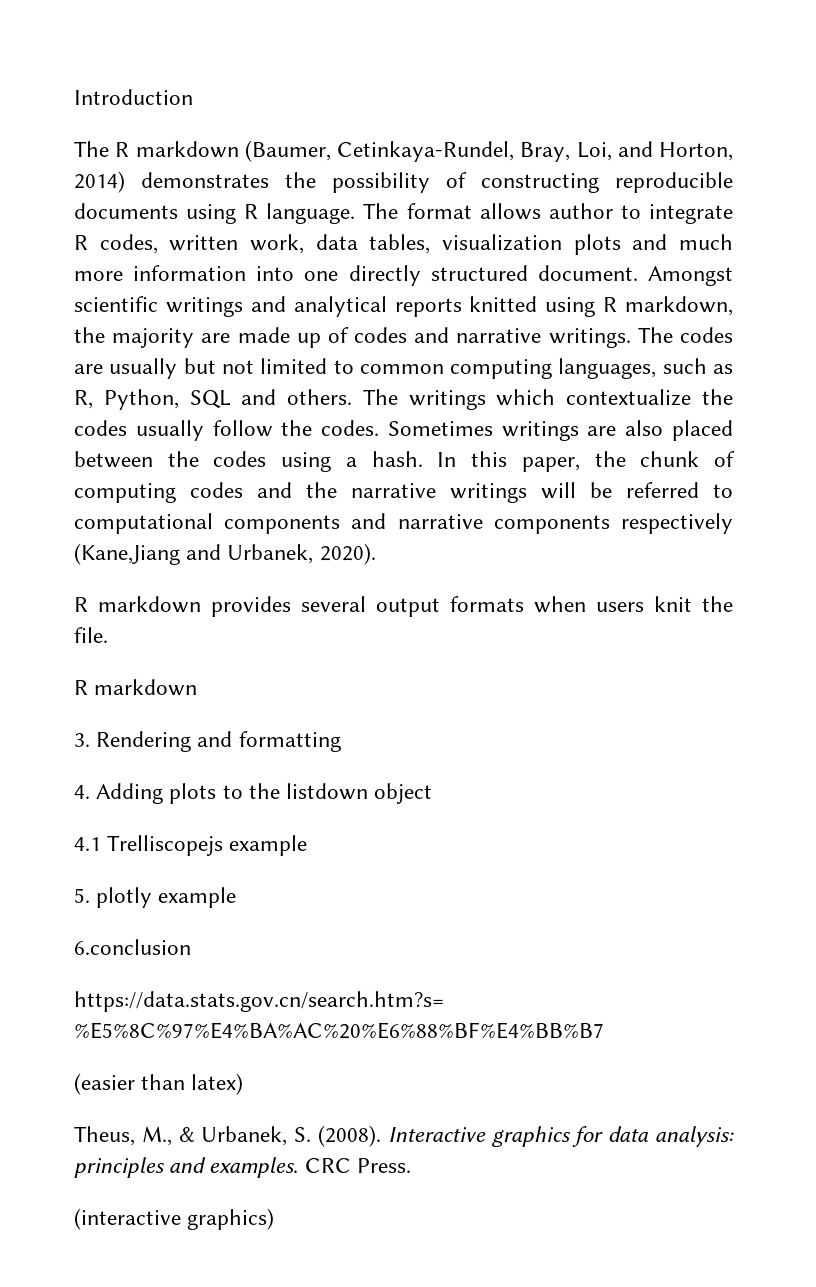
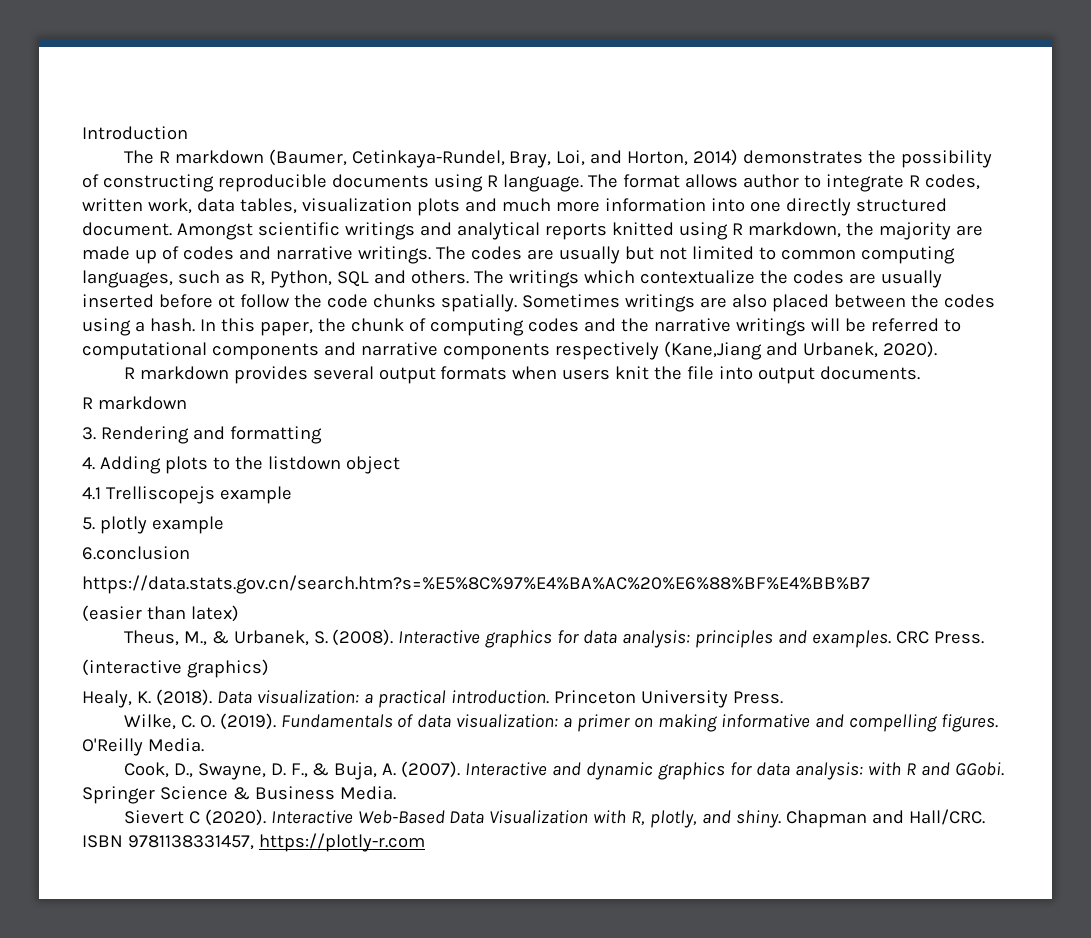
- The writings which contextualize the codes usually follow the codes.
+ The writings which contextualize the codes are usually inserted before ot follow the code chunks spatially.
- R markdown provides several output formats when users knit the file.
+ R markdown provides several output formats when users knit the file into output documents.
+ Healy, K. (2018). Data visualization: a practical introduction. Princeton University Press.
+ Wilke, C. O. (2019). Fundamentals of data visualization: a primer on making informative and compelling figures. O'Reilly Media.
+ Cook, D., Swayne, D. F., & Buja, A. (2007). Interactive and dynamic graphics for data analysis: with R and GGobi. Springer Science & Business Media.
+ Sievert C (2020). Interactive Web-Based Data Visualization with R, plotly, and shiny. Chapman and Hall/CRC. ISBN 9781138331457, https://plotly-r.com

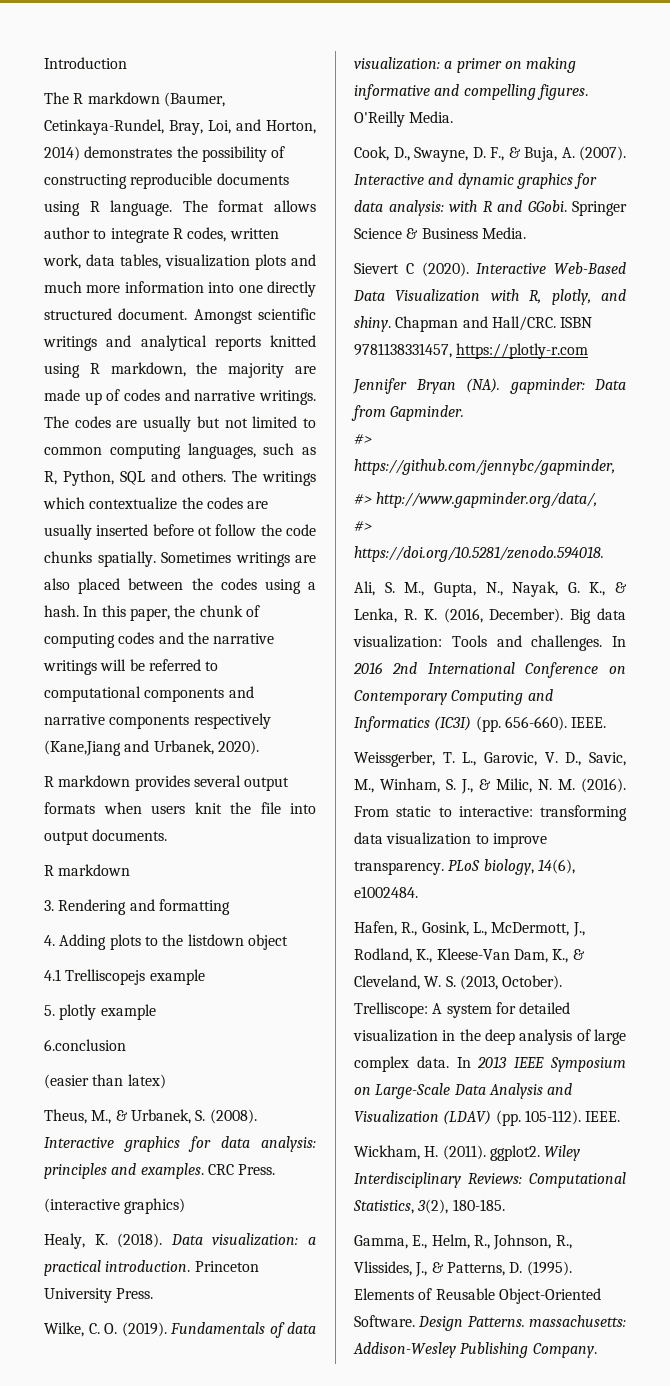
- https://data.stats.gov.cn/search.htm?s=%E5%8C%97%E4%BA%AC%20%E6%88%BF%E4%BB%B7
+ Jennifer Bryan (NA). gapminder: Data from Gapminder.
+ #> https://github.com/jennybc/gapminder,
+ #> http://www.gapminder.org/data/,
+ #> https://doi.org/10.5281/zenodo.594018.
+ Ali, S. M., Gupta, N., Nayak, G. K., & Lenka, R. K. (2016, December). Big data visualization: Tools and challenges. In 2016 2nd International Conference on Contemporary Computing and Informatics (IC3I) (pp. 656-660). IEEE.
+ Weissgerber, T. L., Garovic, V. D., Savic, M., Winham, S. J., & Milic, N. M. (2016). From static to interactive: transforming data visualization to improve transparency. PLoS biology, 14(6), e1002484.
+ Hafen, R., Gosink, L., McDermott, J., Rodland, K., Kleese-Van Dam, K., & Cleveland, W. S. (2013, October). Trelliscope: A system for detailed visualization in the deep analysis of large complex data. In 2013 IEEE Symposium on Large-Scale Data Analysis and Visualization (LDAV) (pp. 105-112). IEEE.
+ Wickham, H. (2011). ggplot2. Wiley Interdisciplinary Reviews: Computational Statistics, 3(2), 180-185.
+ Gamma, E., Helm, R., Johnson, R., Vlissides, J., & Patterns, D. (1995). Elements of Reusable Object-Oriented Software. Design Patterns. massachusetts: Addison-Wesley Publishing Company.

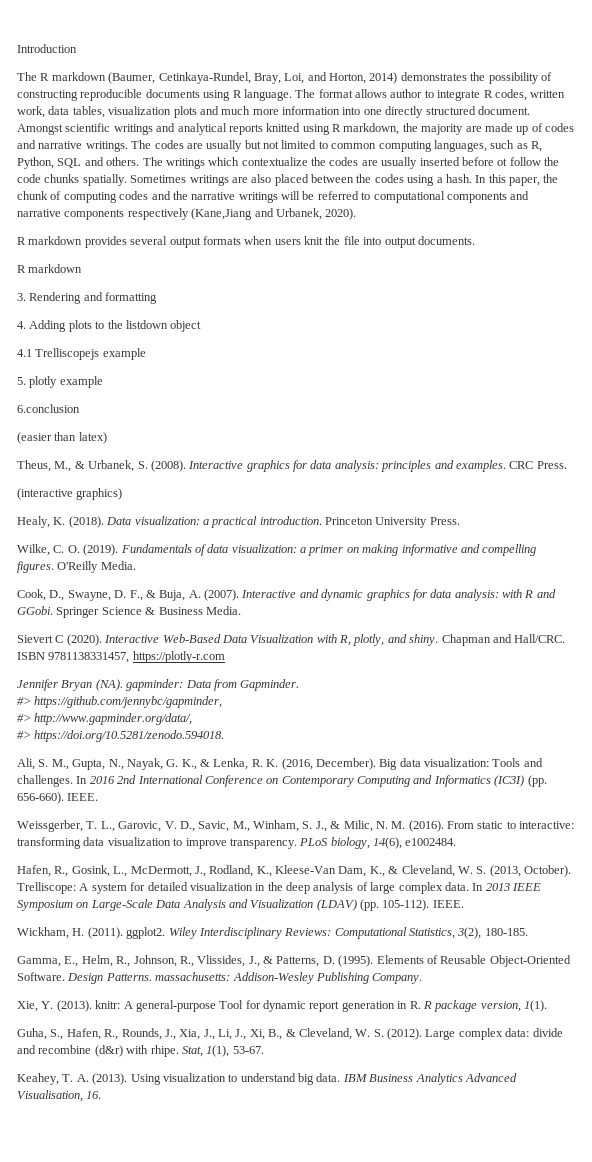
+ Xie, Y. (2013). knitr: A general-purpose Tool for dynamic report generation in R. R package version, 1(1).
+ Guha, S., Hafen, R., Rounds, J., Xia, J., Li, J., Xi, B., & Cleveland, W. S. (2012). Large complex data: divide and recombine (d&r) with rhipe. Stat, 1(1), 53-67.
+ Keahey, T. A. (2013). Using visualization to understand big data. IBM Business Analytics Advanced Visualisation, 16.

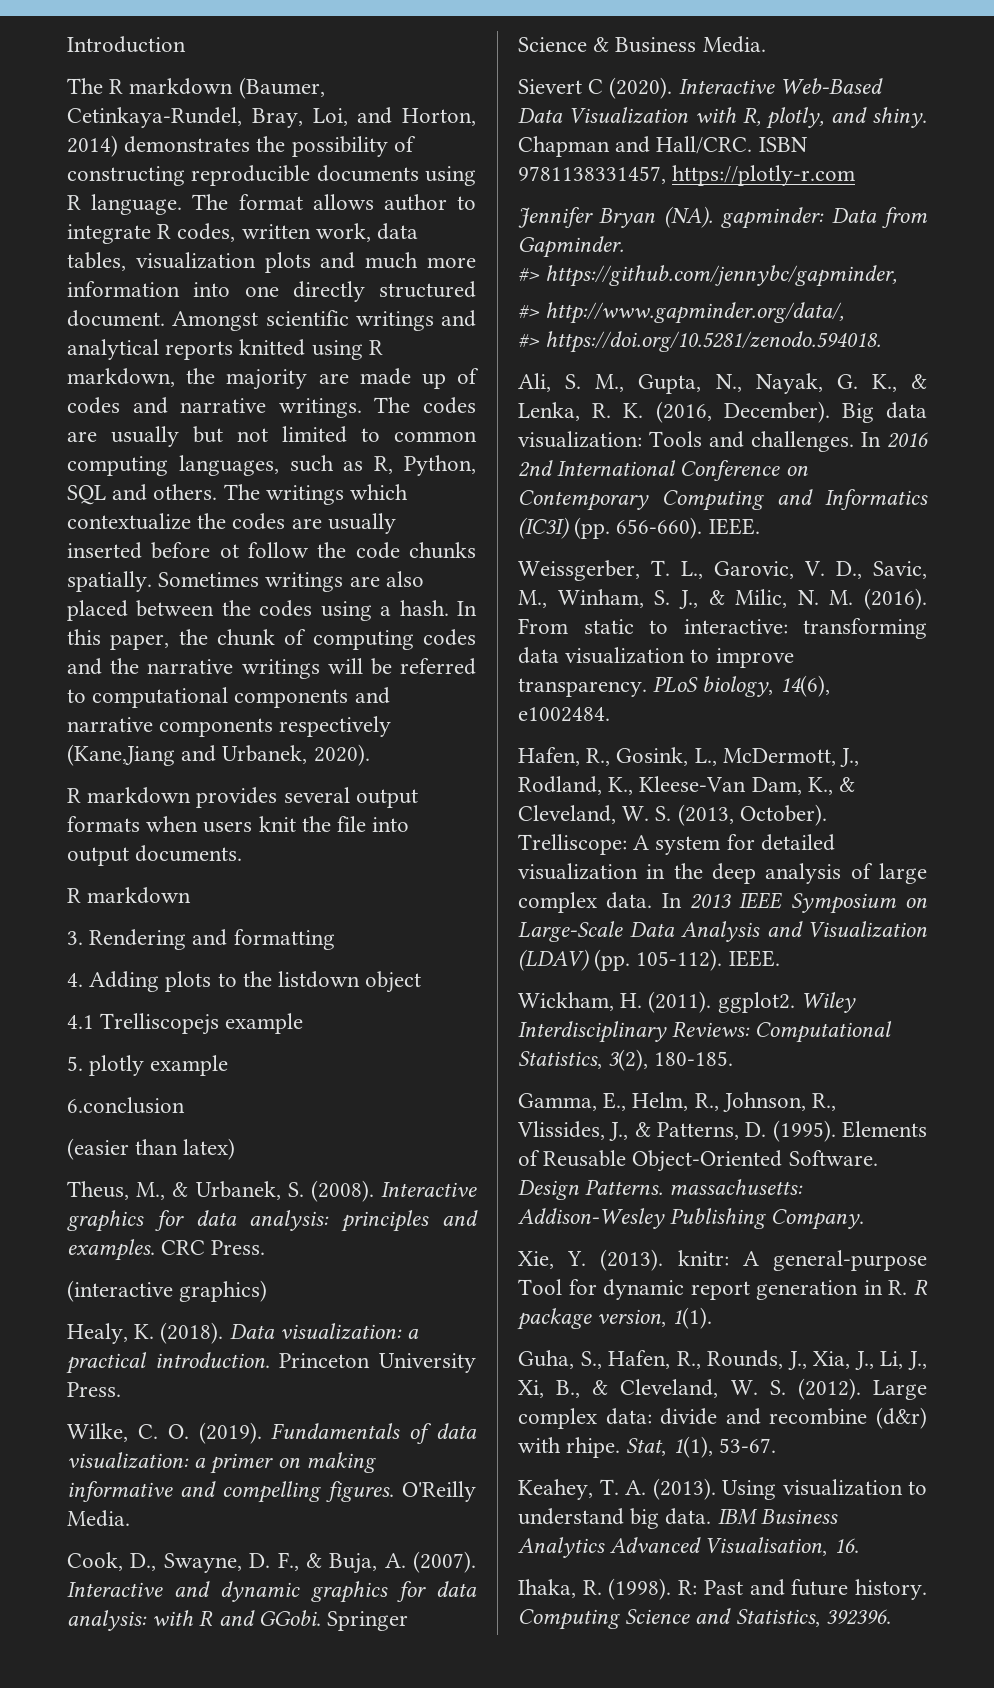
+ Ihaka, R. (1998). R: Past and future history. Computing Science and Statistics, 392396.

